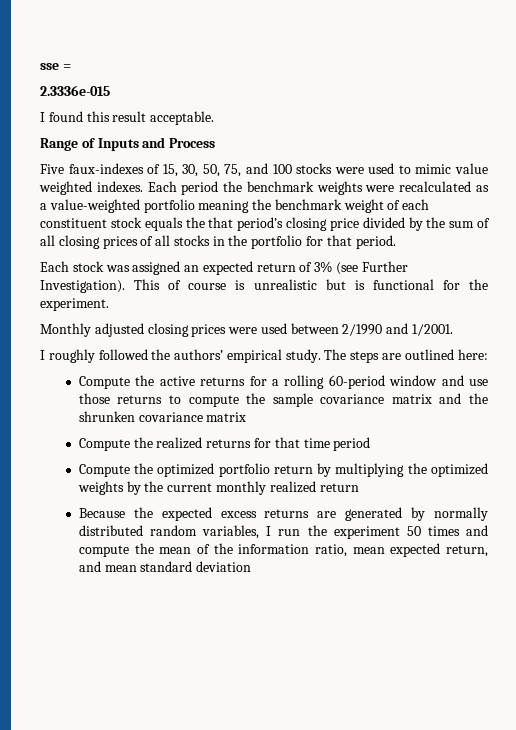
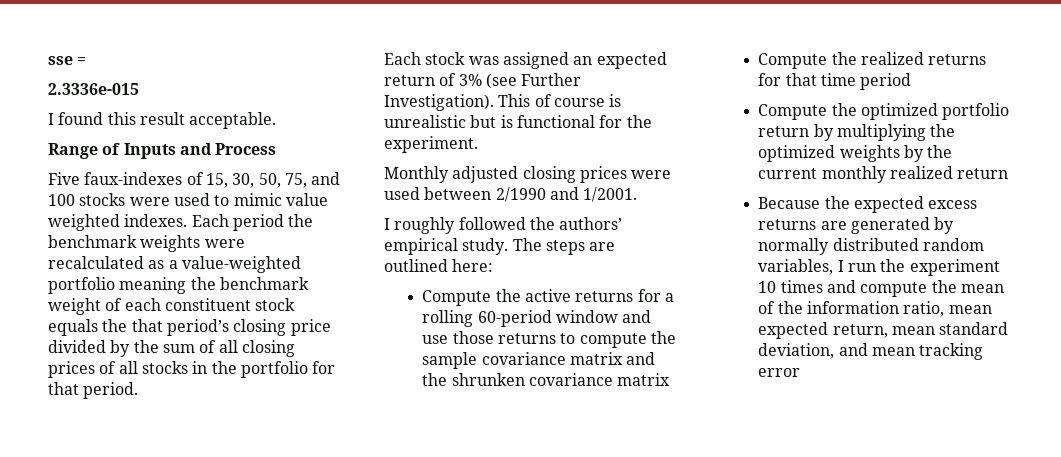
- Because the expected excess returns are generated by normally distributed random variables, I run the experiment 50 times and compute the mean of the information ratio, mean expected return, and mean standard deviation
+ Because the expected excess returns are generated by normally distributed random variables, I run the experiment 10 times and compute the mean of the information ratio, mean expected return, mean standard deviation, and mean tracking error

